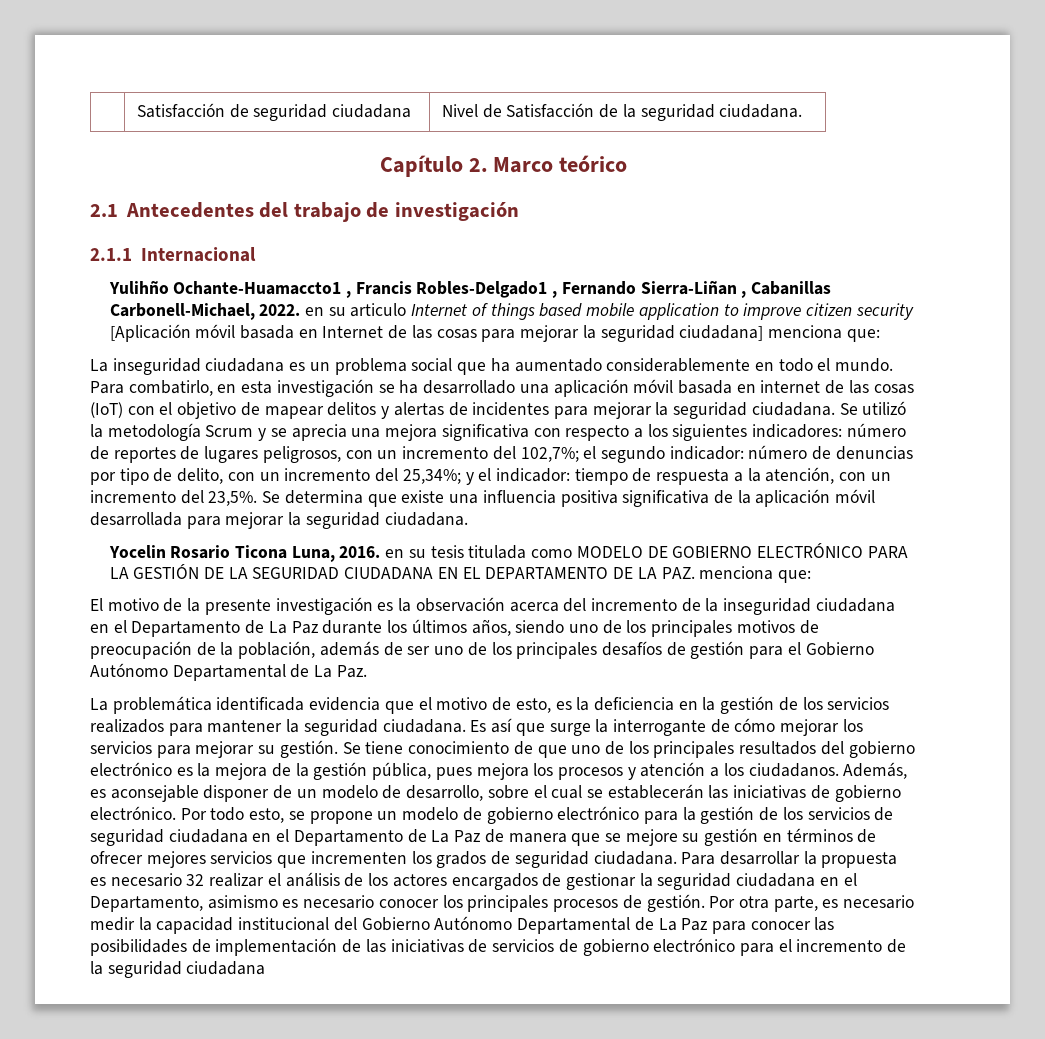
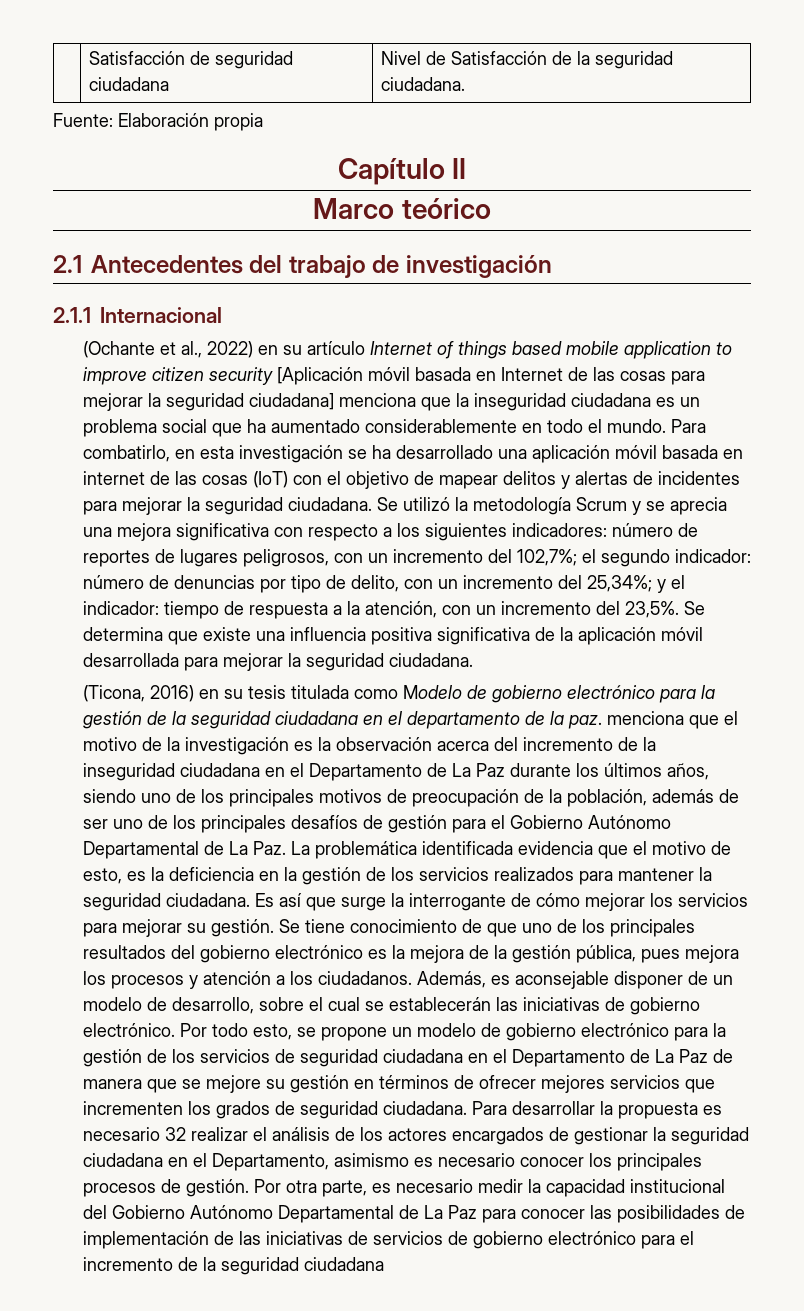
+ Fuente: Elaboración propia
- Capítulo 2. Marco teórico
+ Capítulo II
+ Marco teórico
- Yulihño Ochante-Huamaccto1 , Francis Robles-Delgado1 , Fernando Sierra-Liñan , Cabanillas Carbonell-Michael, 2022. en su articulo Internet of things based mobile application to improve citizen security [Aplicación móvil basada en Internet de las cosas para mejorar la seguridad ciudadana] menciona que:
- La inseguridad ciudadana es un problema social que ha aumentado considerablemente en todo el mundo.
+ (Ochante et al., 2022) en su artículo Internet of things based mobile application to improve citizen security [Aplicación móvil basada en Internet de las cosas para mejorar la seguridad ciudadana] menciona que la inseguridad ciudadana es un problema social que ha aumentado considerablemente en todo el mundo.
- Yocelin Rosario Ticona Luna, 2016. en su tesis titulada como MODELO DE GOBIERNO ELECTRÓNICO PARA LA GESTIÓN DE LA SEGURIDAD CIUDADANA EN EL DEPARTAMENTO DE LA PAZ. menciona que:
- El motivo de la presente investigación es la observación acerca del incremento de la inseguridad ciudadana en el Departamento de La Paz durante los últimos años, siendo uno de los principales motivos de preocupación de la población, además de ser uno de los principales desafíos de gestión para el Gobierno Autónomo Departamental de La Paz.
- La problemática identificada evidencia que el motivo de esto, es la deficiencia en la gestión de los servicios realizados para mantener la seguridad ciudadana.
+ (Ticona, 2016) en su tesis titulada como Modelo de gobierno electrónico para la gestión de la seguridad ciudadana en el departamento de la paz. menciona que el motivo de la investigación es la observación acerca del incremento de la inseguridad ciudadana en el Departamento de La Paz durante los últimos años, siendo uno de los principales motivos de preocupación de la población, además de ser uno de los principales desafíos de gestión para el Gobierno Autónomo Departamental de La Paz. La problemática identificada evidencia que el motivo de esto, es la deficiencia en la gestión de los servicios realizados para mantener la seguridad ciudadana.

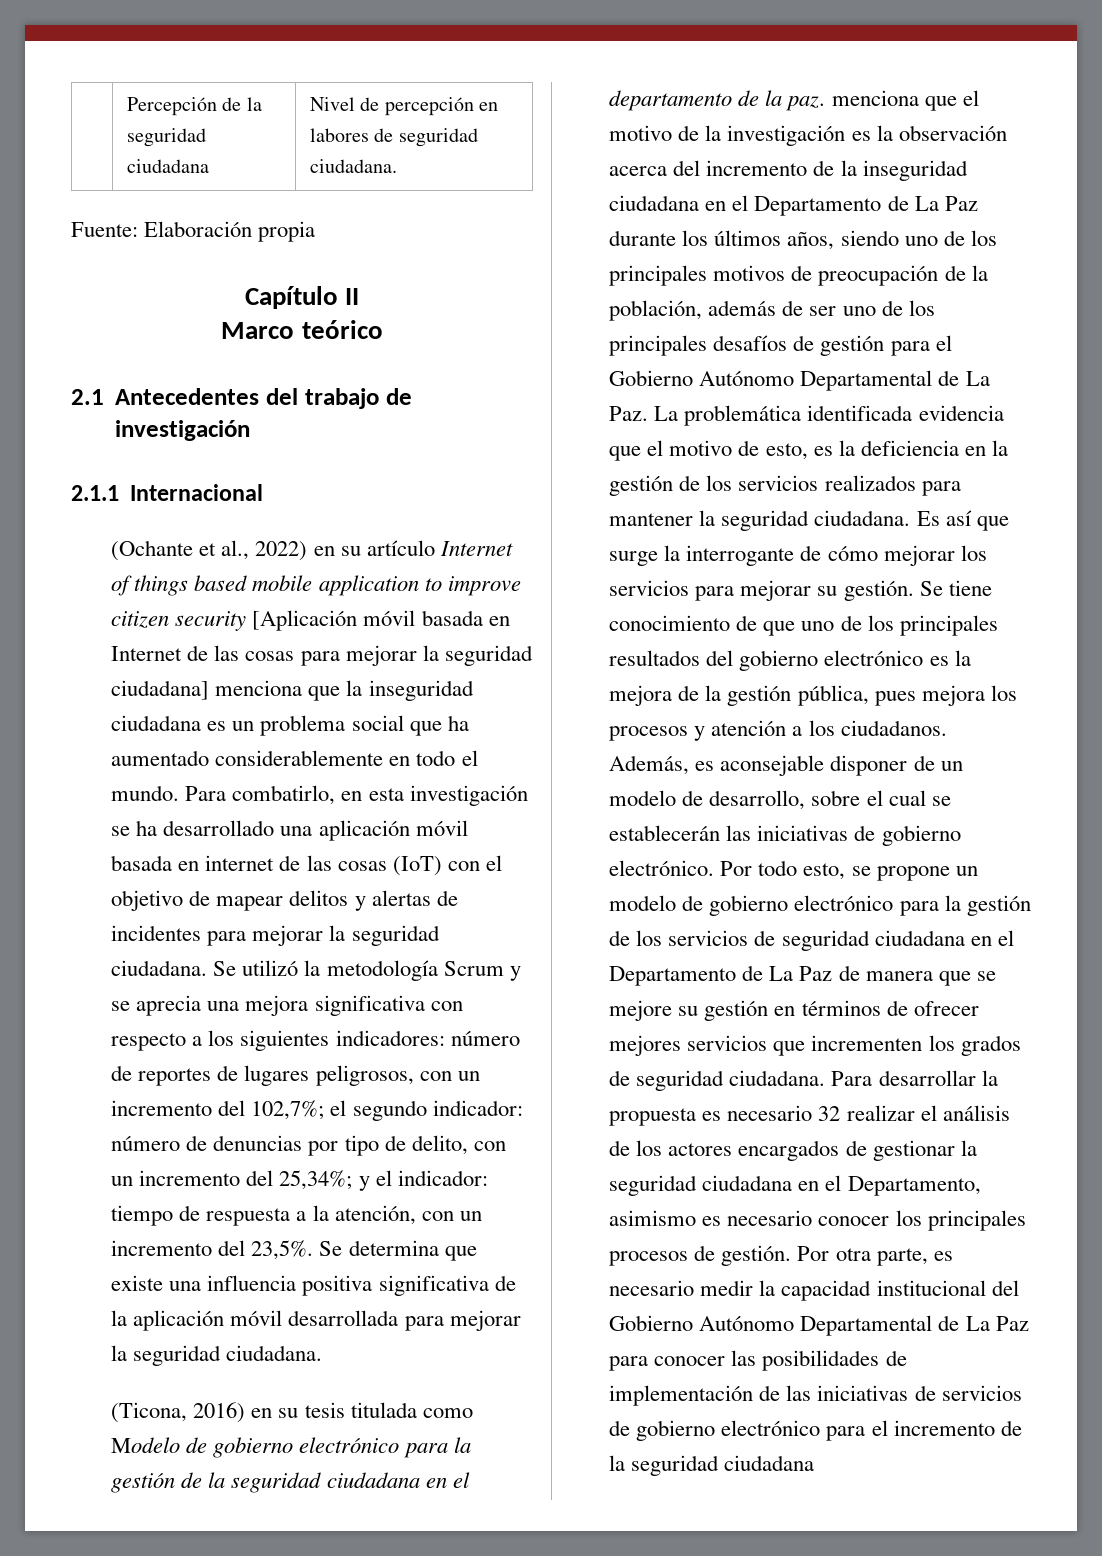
- | Satisfacción de seguridad ciudadana | Nivel de Satisfacción de la seguridad ciudadana.
+ | Percepción de la seguridad ciudadana | Nivel de percepción en labores de seguridad ciudadana.

